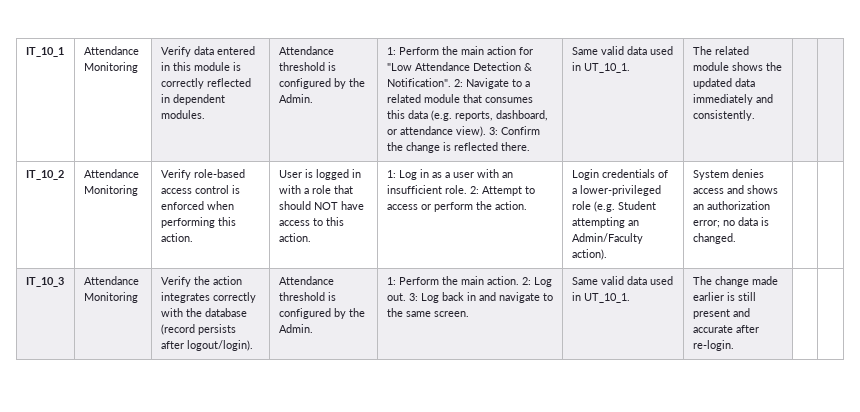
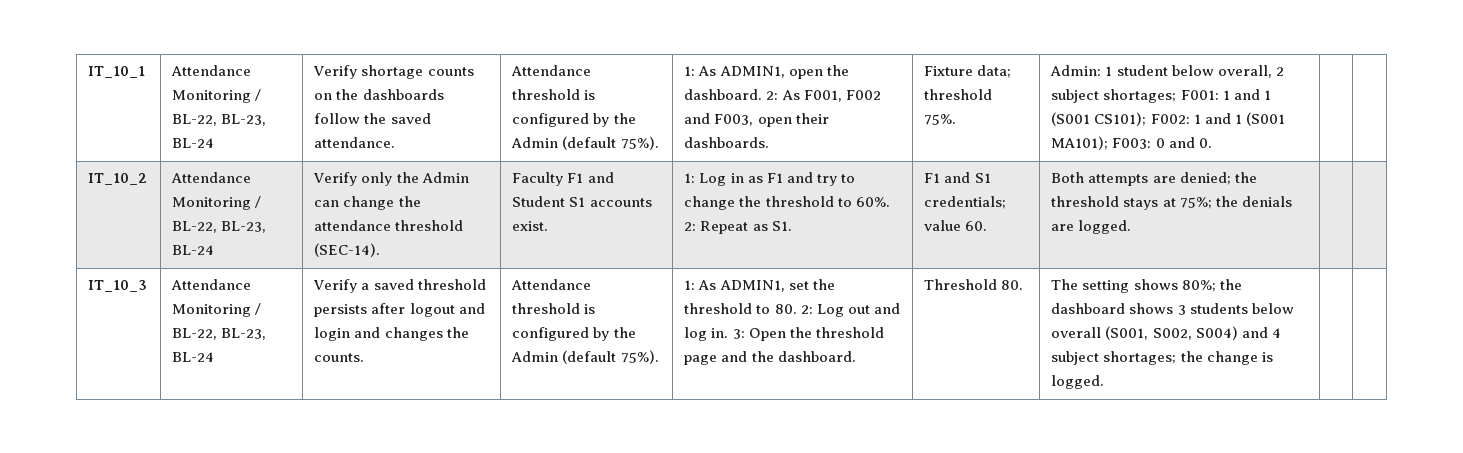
- Attendance Monitoring | Verify data entered in this module is correctly reflected in dependent modules. | Attendance threshold is configured by the Admin. | 1: Perform the main action for "Low Attendance Detection & Notification". 2: Navigate to a related module that consumes this data (e.g. reports, dashboard, or attendance view). 3: Confirm the change is reflected there. | Same valid data used in UT_10_1. | The related module shows the updated data immediately and consistently. | |
- IT_10_2 | Attendance Monitoring | Verify role-based access control is enforced when performing this action. | User is logged in with a role that should NOT have access to this action. | 1: Log in as a user with an insufficient role. 2: Attempt to access or perform the action. | Login credentials of a lower-privileged role (e.g. Student attempting an Admin/Faculty action). | System denies access and shows an authorization error; no data is changed. | |
- IT_10_3 | Attendance Monitoring | Verify the action integrates correctly with the database (record persists after logout/login). | Attendance threshold is configured by the Admin. | 1: Perform the main action. 2: Log out. 3: Log back in and navigate to the same screen. | Same valid data used in UT_10_1. | The change made earlier is still present and accurate after re-login.
+ Attendance Monitoring / BL-22, BL-23, BL-24 | Verify shortage counts on the dashboards follow the saved attendance. | Attendance threshold is configured by the Admin (default 75%). | 1: As ADMIN1, open the dashboard. 2: As F001, F002 and F003, open their dashboards. | Fixture data; threshold 75%. | Admin: 1 student below overall, 2 subject shortages; F001: 1 and 1 (S001 CS101); F002: 1 and 1 (S001 MA101); F003: 0 and 0. | |
+ IT_10_2 | Attendance Monitoring / BL-22, BL-23, BL-24 | Verify only the Admin can change the attendance threshold (SEC-14). | Faculty F1 and Student S1 accounts exist. | 1: Log in as F1 and try to change the threshold to 60%. 2: Repeat as S1. | F1 and S1 credentials; value 60. | Both attempts are denied; the threshold stays at 75%; the denials are logged. | |
+ IT_10_3 | Attendance Monitoring / BL-22, BL-23, BL-24 | Verify a saved threshold persists after logout and login and changes the counts. | Attendance threshold is configured by the Admin (default 75%). | 1: As ADMIN1, set the threshold to 80. 2: Log out and log in. 3: Open the threshold page and the dashboard. | Threshold 80. | The setting shows 80%; the dashboard shows 3 students below overall (S001, S002, S004) and 4 subject shortages; the change is logged.

